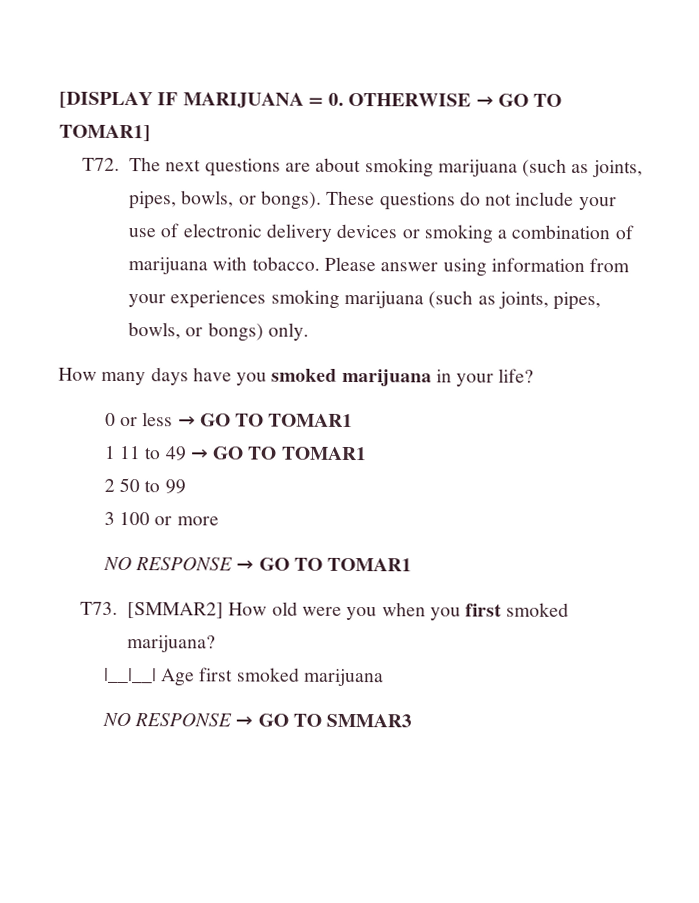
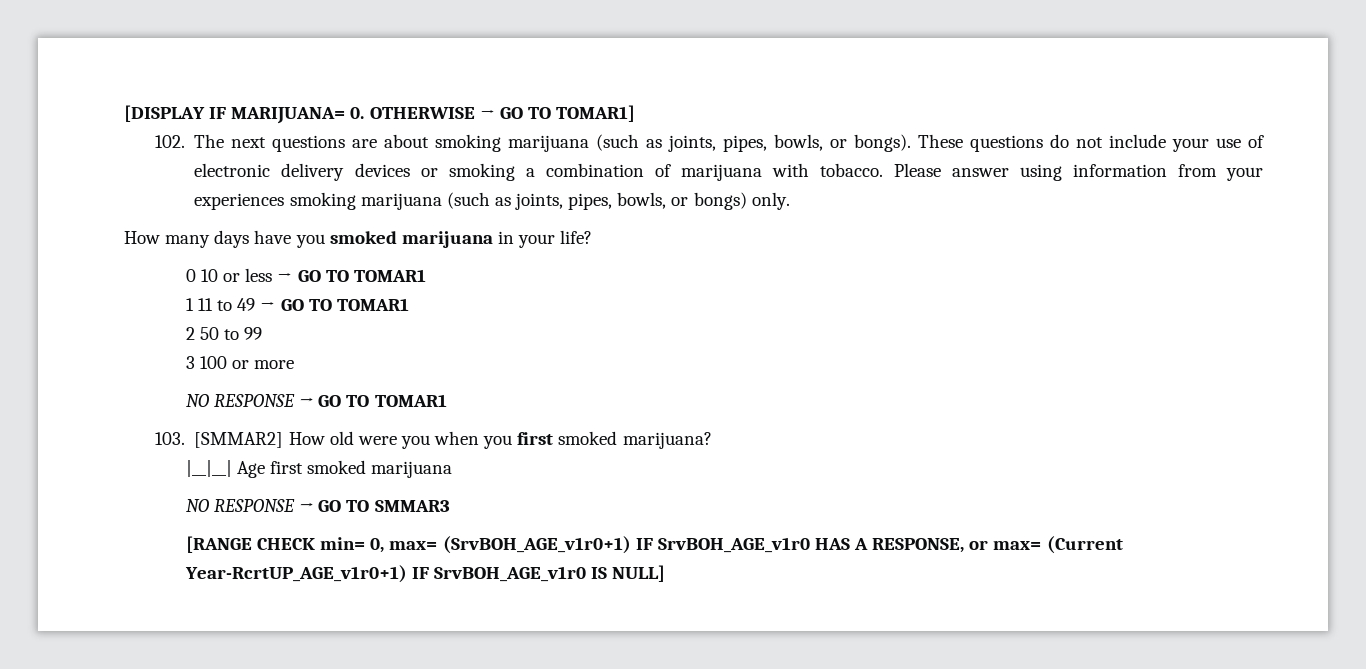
- [DISPLAY IF MARIJUANA = 0. OTHERWISE → GO TO TOMAR1]
+ [DISPLAY IF MARIJUANA= 0. OTHERWISE → GO TO TOMAR1]
- T72. The next questions are about smoking marijuana (such as joints, pipes, bowls, or bongs).
+ 102. The next questions are about smoking marijuana (such as joints, pipes, bowls, or bongs).
- 0 or less → GO TO TOMAR1
+ 0 10 or less → GO TO TOMAR1
- T73. [SMMAR2] How old were you when you first smoked marijuana?
+ 103. [SMMAR2] How old were you when you first smoked marijuana?
+ [RANGE CHECK min= 0, max= (SrvBOH_AGE_v1r0+1) IF SrvBOH_AGE_v1r0 HAS A RESPONSE, or max= (Current Year-RcrtUP_AGE_v1r0+1) IF SrvBOH_AGE_v1r0 IS NULL]

